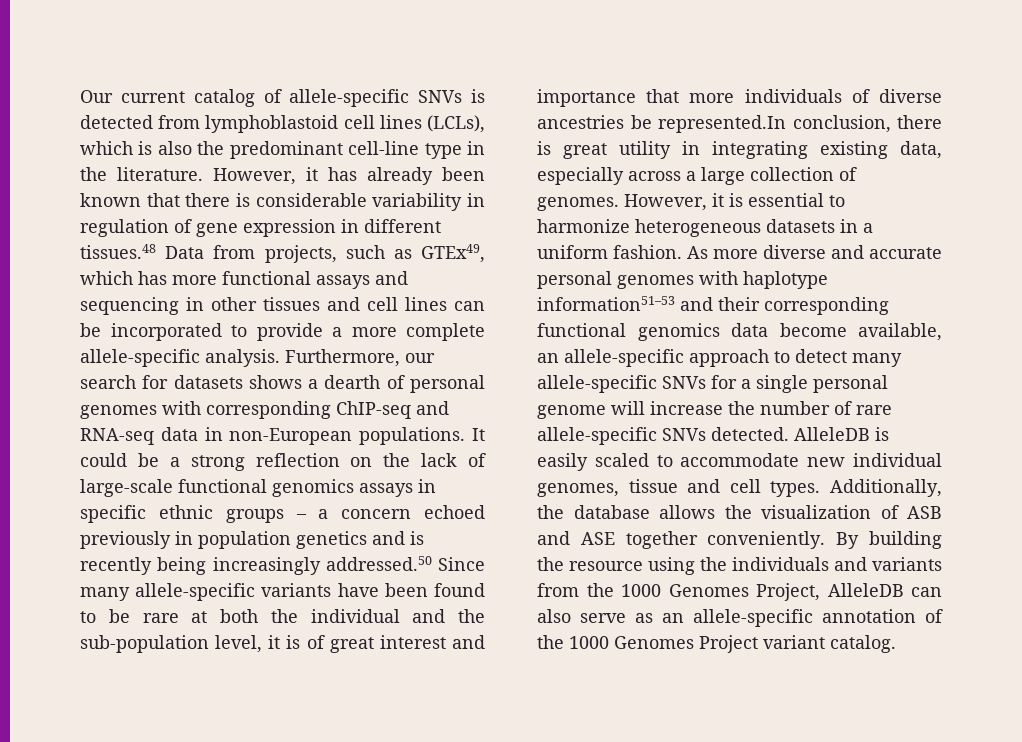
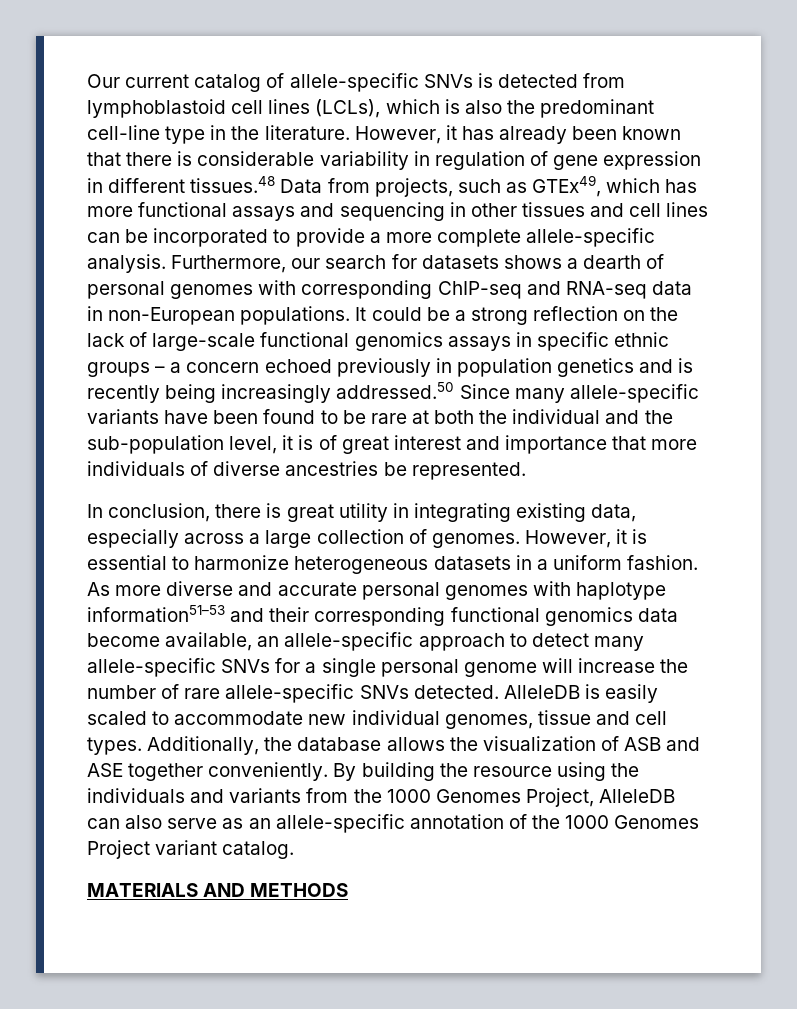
- It could be a strong reflection on the lack of large-scale functional genomics assays in specific ethnic groups – a concern echoed previously in population genetics and is recently being increasingly addressed.50 Since many allele-specific variants have been found to be rare at both the individual and the sub-population level, it is of great interest and importance that more individuals of diverse ancestries be represented.In conclusion, there is great utility in integrating existing data, especially across a large collection of genomes.
+ It could be a strong reflection on the lack of large-scale functional genomics assays in specific ethnic groups – a concern echoed previously in population genetics and is recently being increasingly addressed.50 Since many allele-specific variants have been found to be rare at both the individual and the sub-population level, it is of great interest and importance that more individuals of diverse ancestries be represented.
+ In conclusion, there is great utility in integrating existing data, especially across a large collection of genomes.
+ MATERIALS AND METHODS

